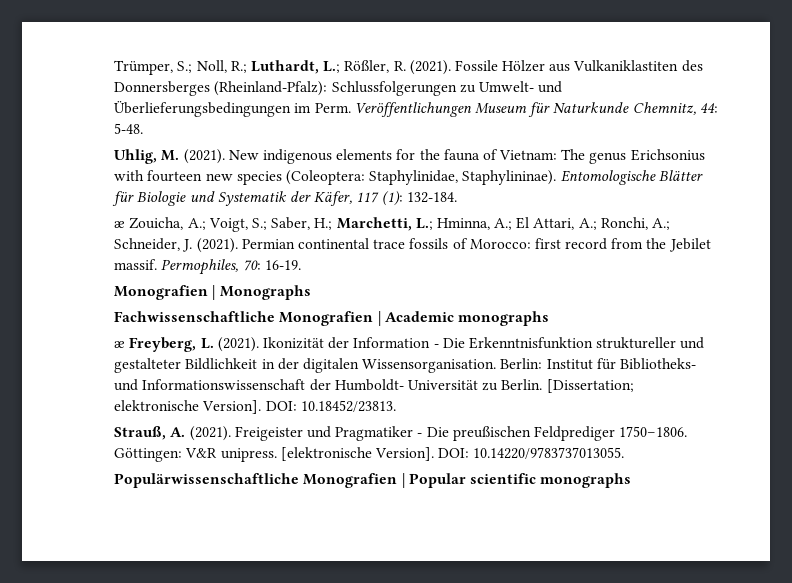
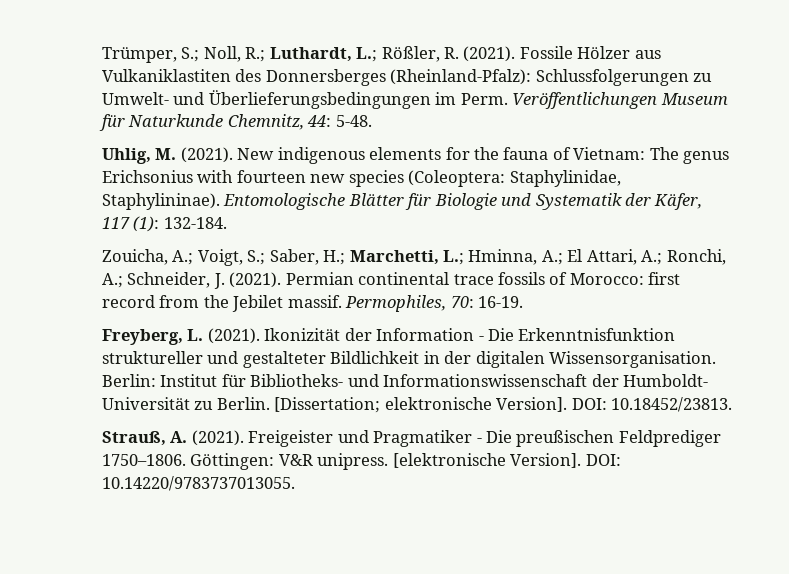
- æ Zouicha, A.; Voigt, S.; Saber, H.; Marchetti, L.; Hminna, A.; El Attari, A.; Ronchi, A.; Schneider, J. (2021).
+ Zouicha, A.; Voigt, S.; Saber, H.; Marchetti, L.; Hminna, A.; El Attari, A.; Ronchi, A.; Schneider, J. (2021).
- Monografien | Monographs
- Fachwissenschaftliche Monografien | Academic monographs
- æ Freyberg, L. (2021).
+ Freyberg, L. (2021).
- Populärwissenschaftliche Monografien | Popular scientific monographs

